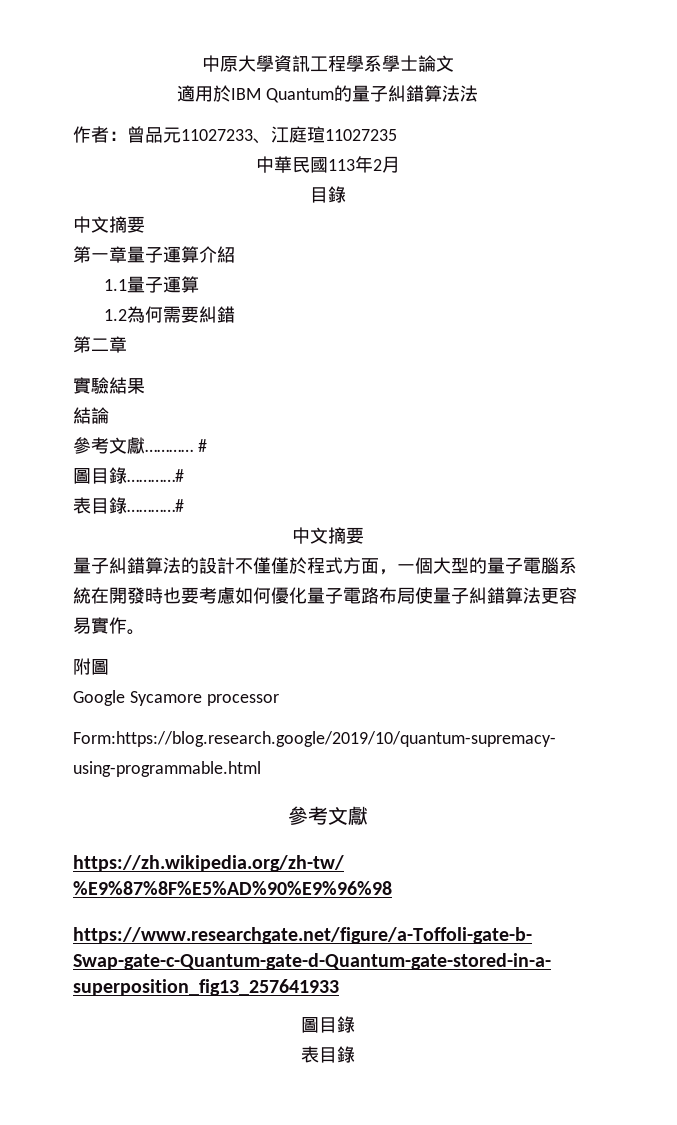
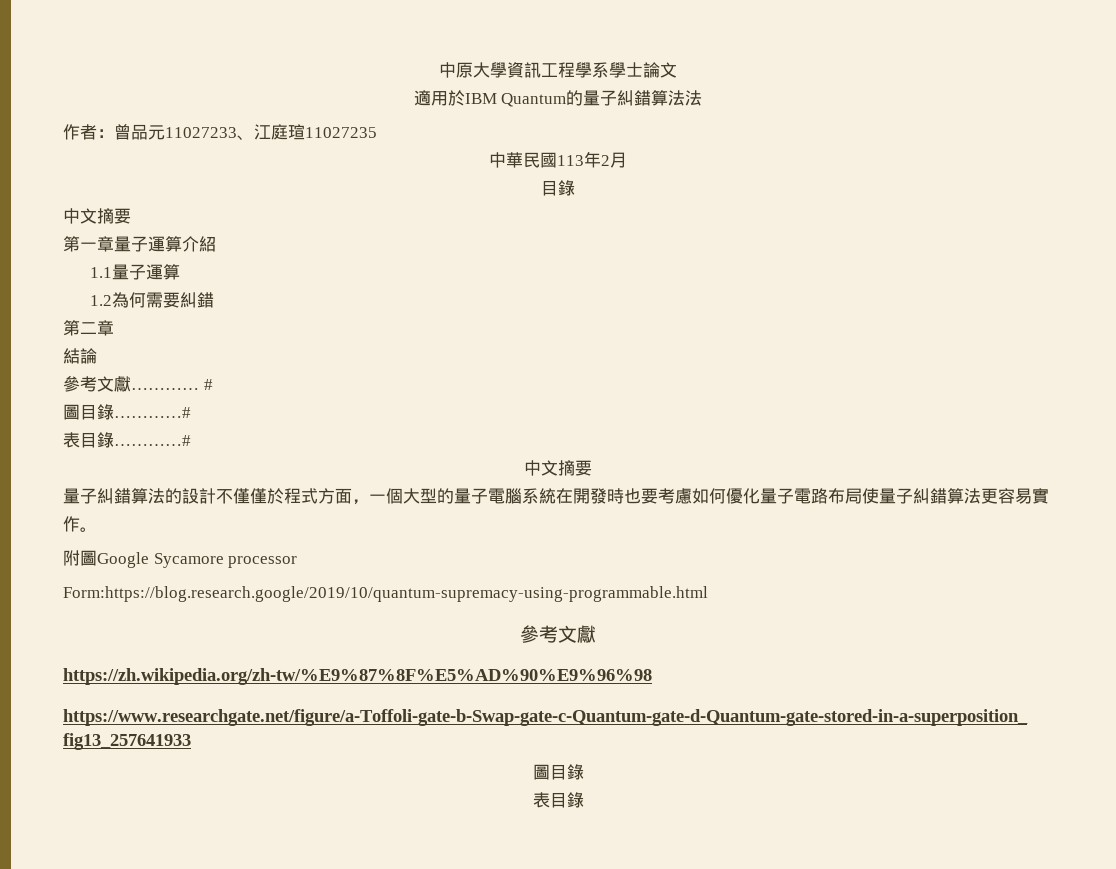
- 實驗結果
- 附圖
- Google Sycamore processor
+ 附圖Google Sycamore processor

